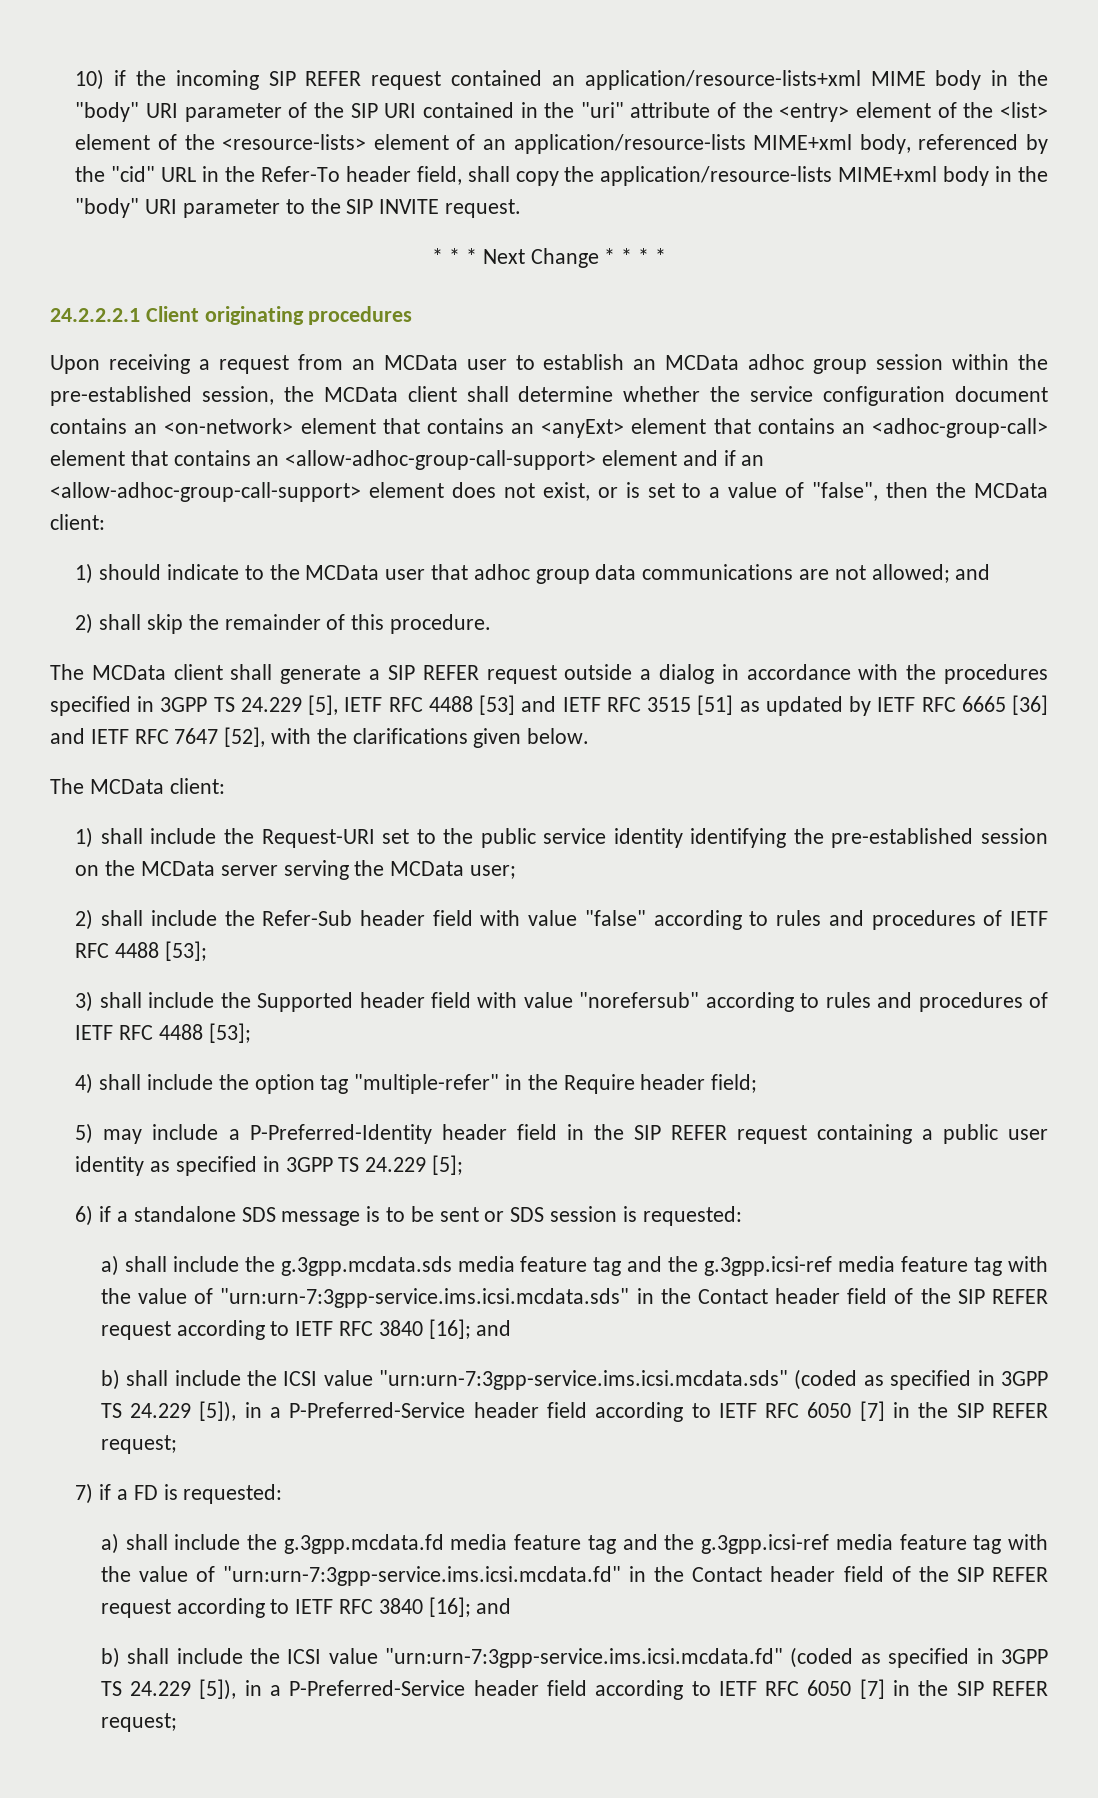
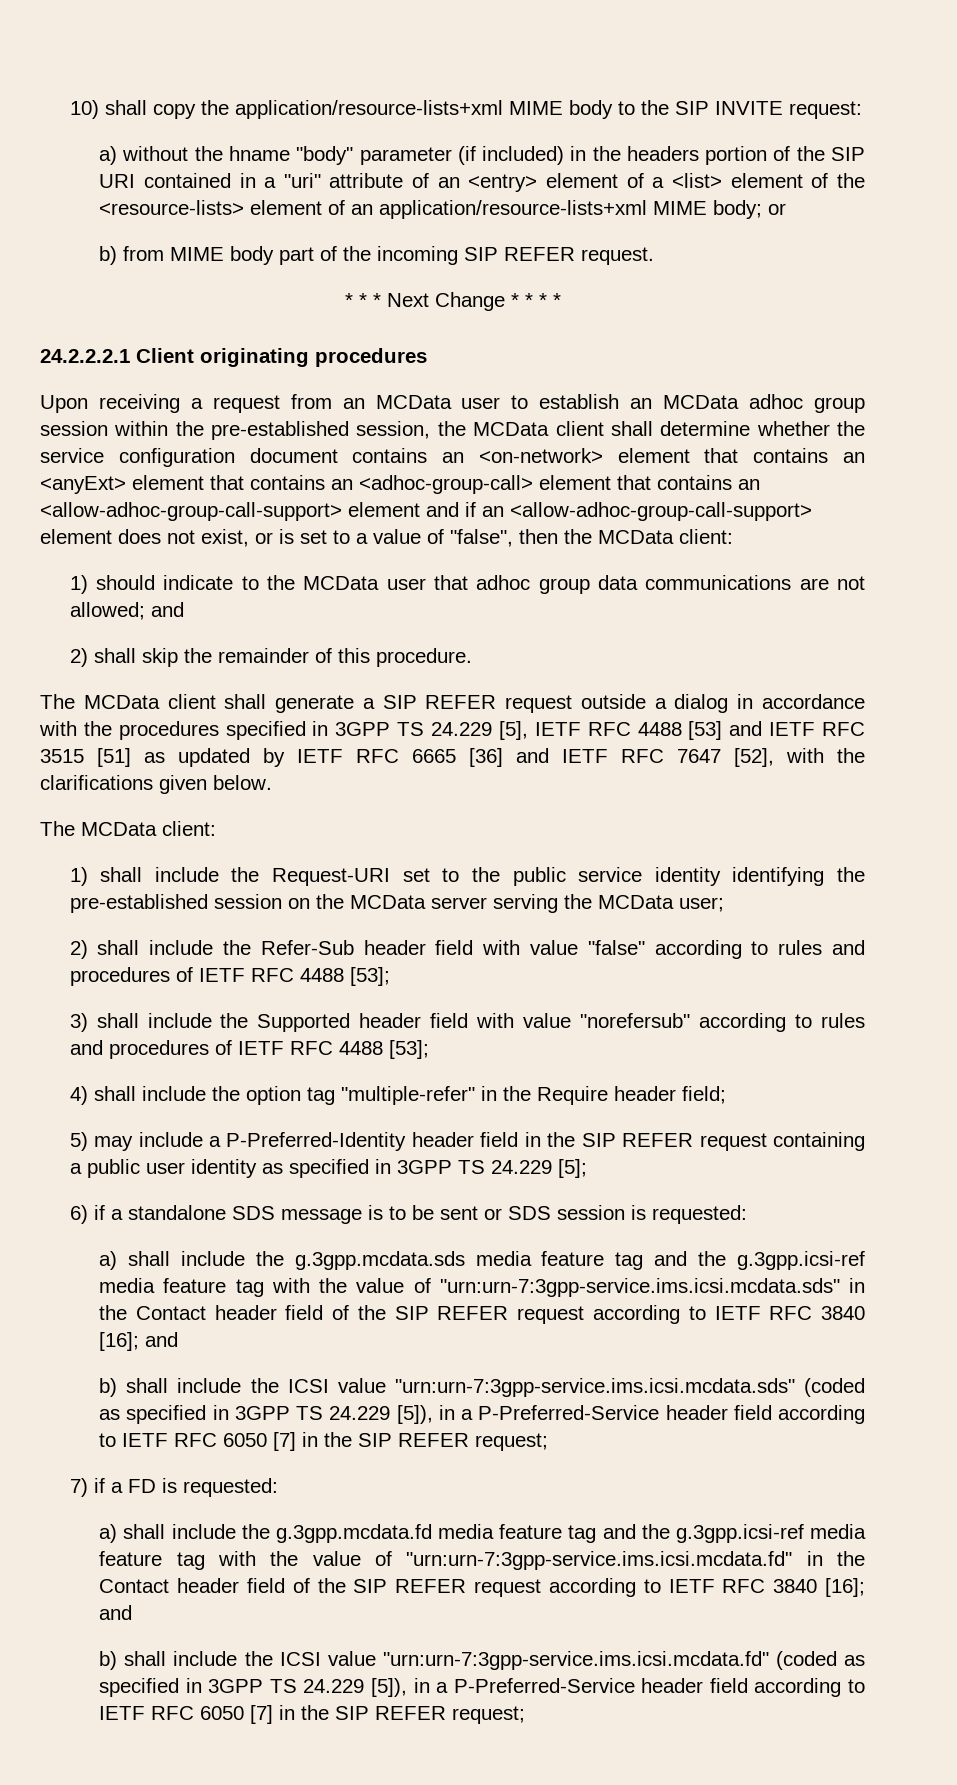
- 10) if the incoming SIP REFER request contained an application/resource-lists+xml MIME body in the "body" URI parameter of the SIP URI contained in the "uri" attribute of the <entry> element of the <list> element of the <resource-lists> element of an application/resource-lists MIME+xml body, referenced by the "cid" URL in the Refer-To header field, shall copy the application/resource-lists MIME+xml body in the "body" URI parameter to the SIP INVITE request.
+ 10) shall copy the application/resource-lists+xml MIME body to the SIP INVITE request:
+ a) without the hname "body" parameter (if included) in the headers portion of the SIP URI contained in a "uri" attribute of an <entry> element of a <list> element of the <resource-lists> element of an application/resource-lists+xml MIME body; or
+ b) from MIME body part of the incoming SIP REFER request.

